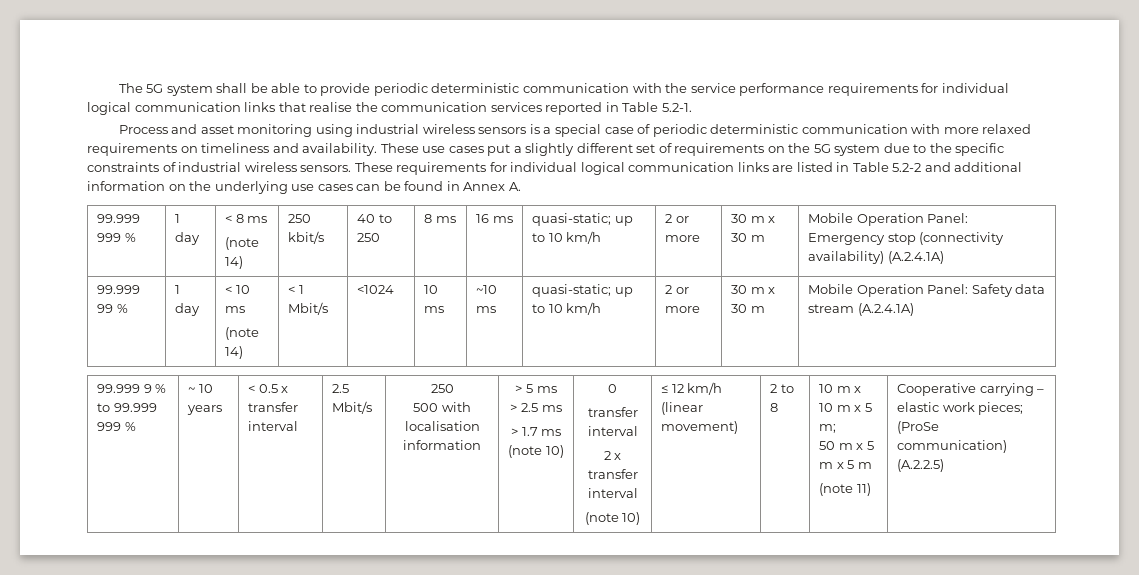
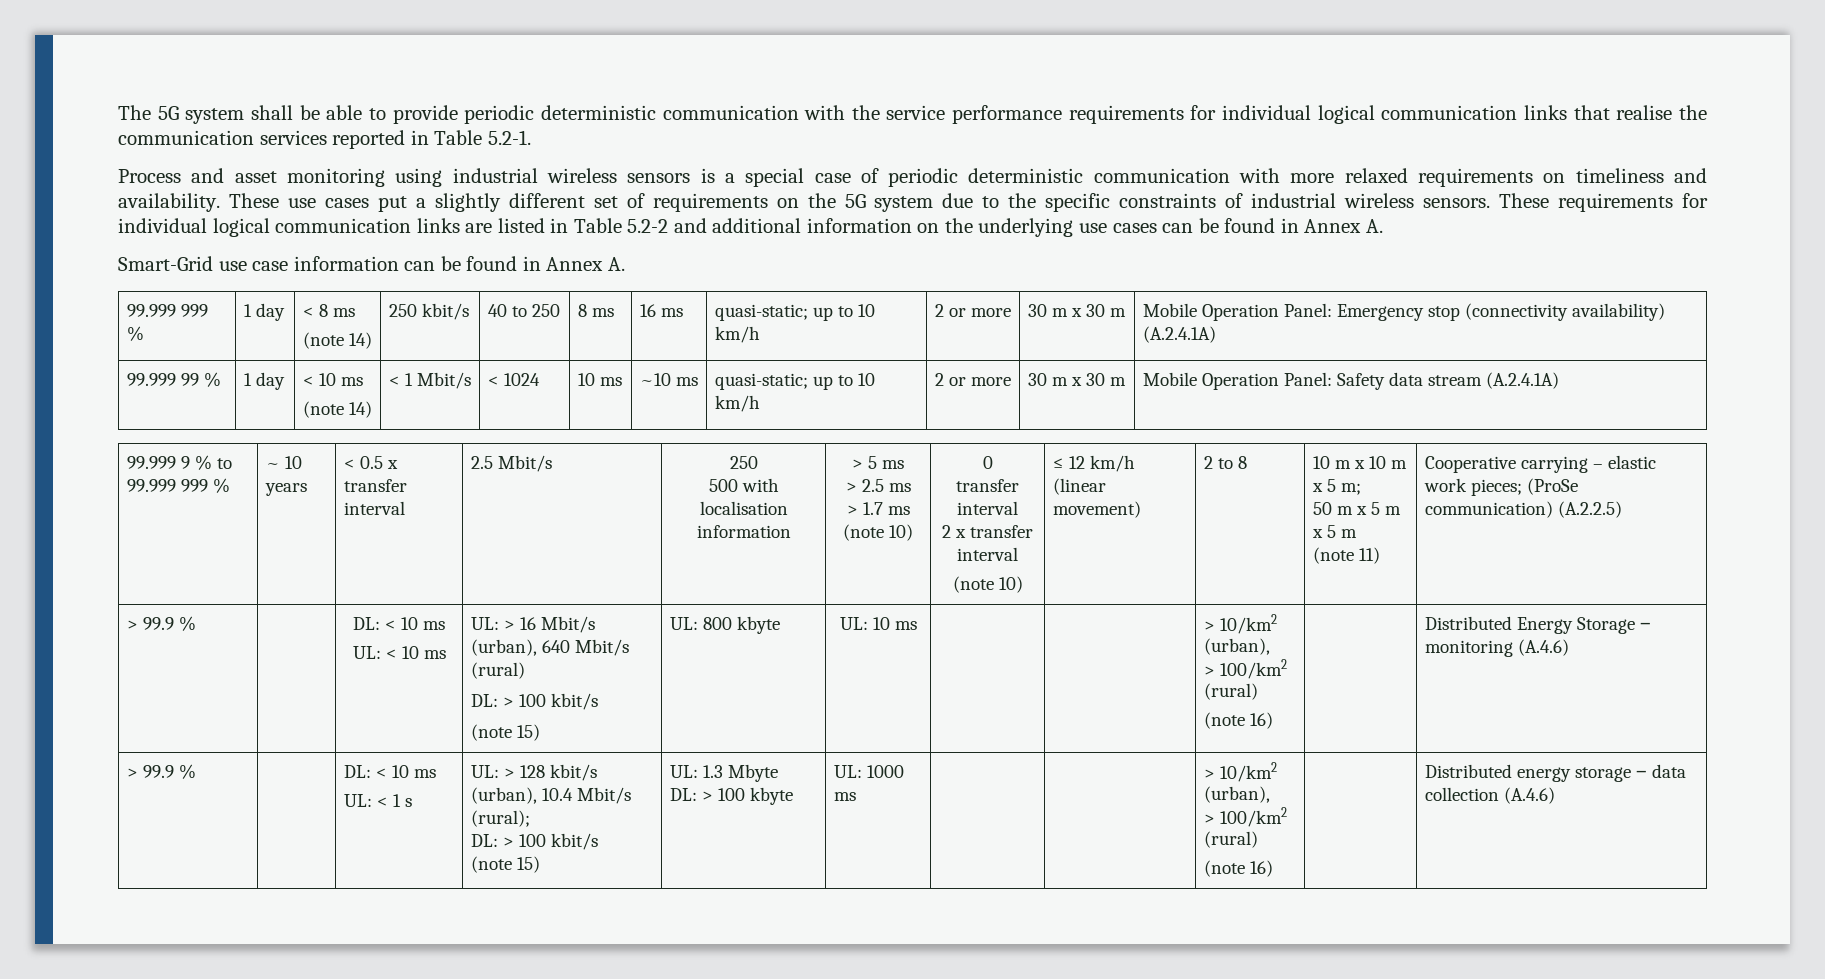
+ Smart-Grid use case information can be found in Annex A.
  99.999 99 % | 1 day | < 10 ms
- (note 14) | < 1 Mbit/s | <1024 | 10 ms | ~10 ms | quasi-static; up to 10 km/h | 2 or more | 30 m x 30 m | Mobile Operation Panel: Safety data stream (A.2.4.1A)
+ (note 14) | < 1 Mbit/s | < 1024 | 10 ms | ~10 ms | quasi-static; up to 10 km/h | 2 or more | 30 m x 30 m | Mobile Operation Panel: Safety data stream (A.2.4.1A)
  Cooperative carrying – elastic work pieces; (ProSe communication) (A.2.2.5)
+ > 99.9 % | | DL: < 10 ms
+ UL: < 10 ms | UL: > 16 Mbit/s (urban), 640 Mbit/s (rural)
+ DL: > 100 kbit/s
+ (note 15) | UL: 800 kbyte | UL: 10 ms | | | > 10/km2 (urban),
+ > 100/km2 (rural)
+ (note 16) | | Distributed Energy Storage ‒ monitoring (A.4.6)
+ > 99.9 % | | DL: < 10 ms
+ UL: < 1 s | UL: > 128 kbit/s (urban), 10.4 Mbit/s (rural);
+ DL: > 100 kbit/s
+ (note 15) | UL: 1.3 Mbyte
+ DL: > 100 kbyte | UL: 1000 ms | | | > 10/km2 (urban),
+ > 100/km2 (rural)
+ (note 16) | | Distributed energy storage ‒ data collection (A.4.6)

